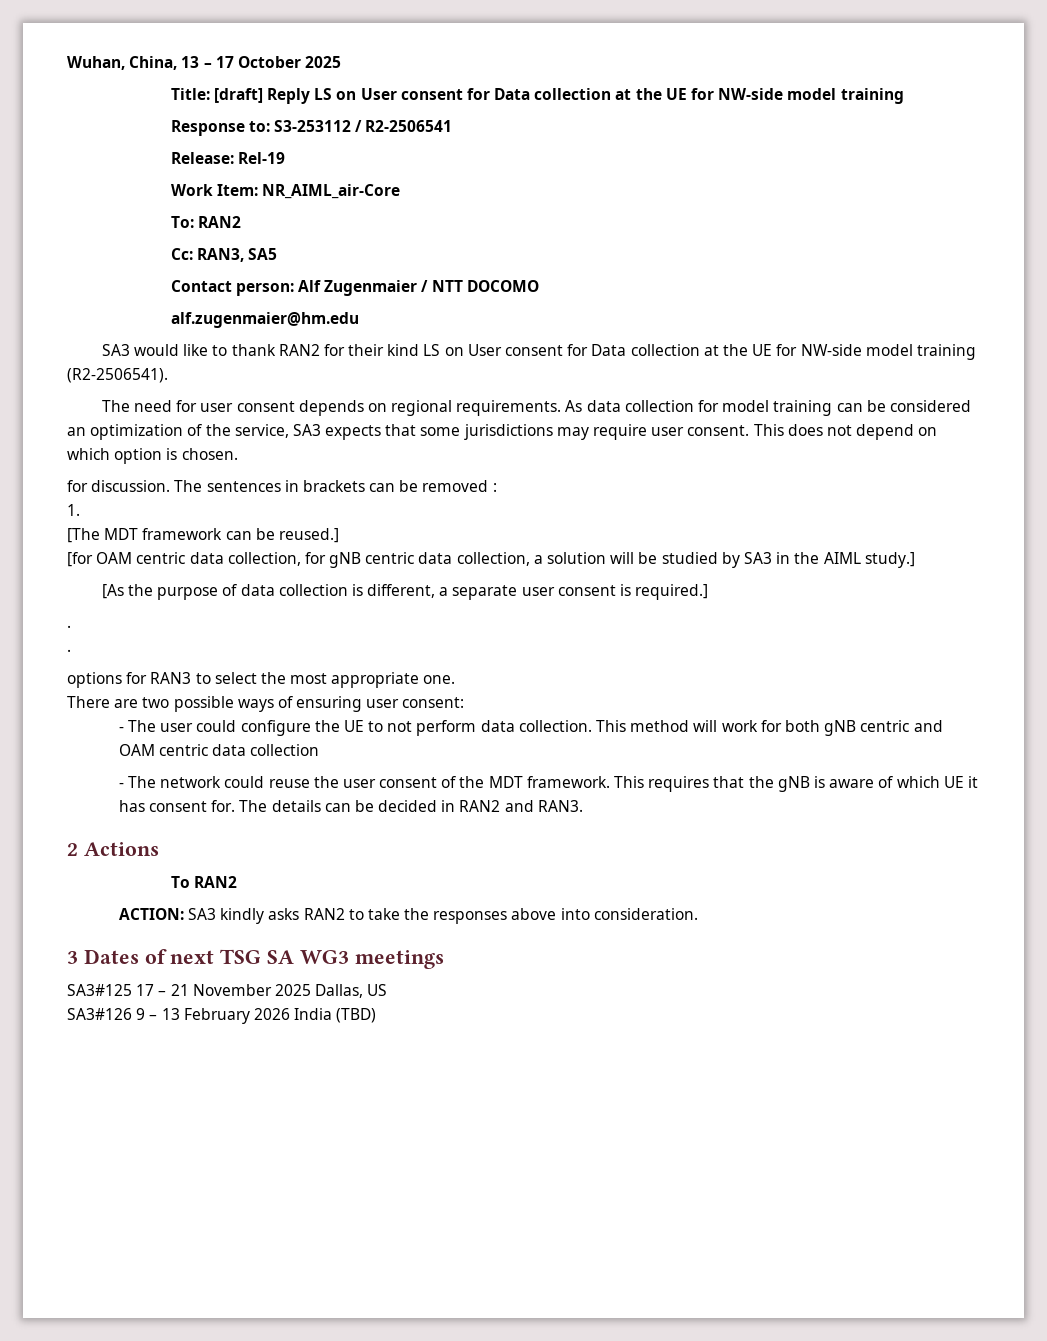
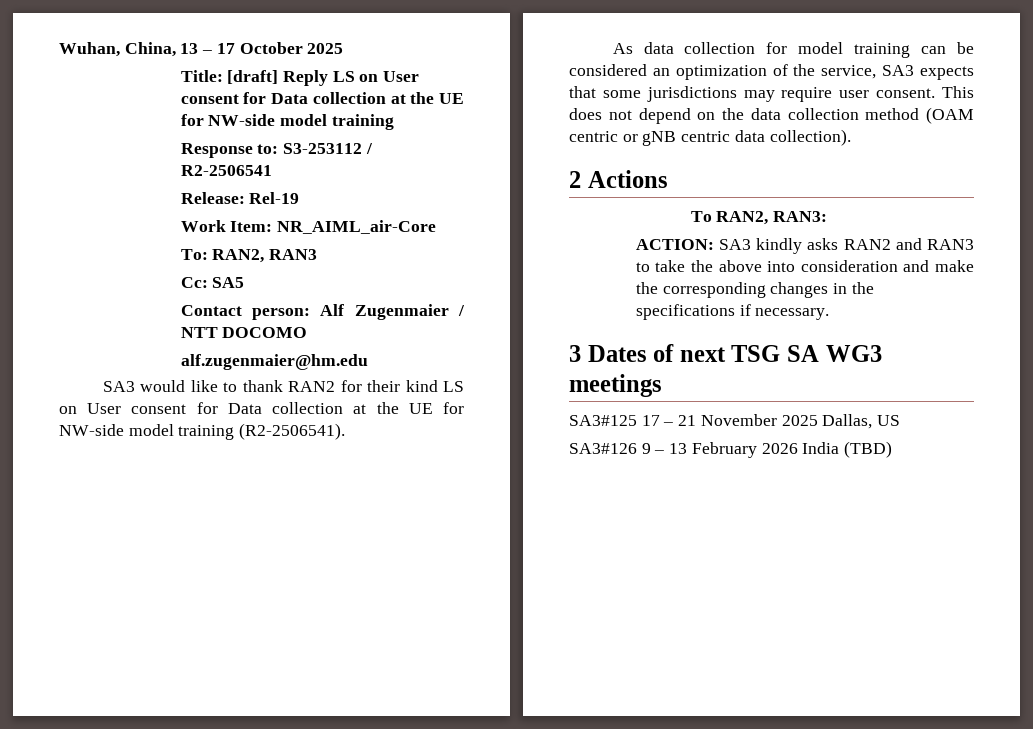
- To: RAN2
+ To: RAN2, RAN3
- Cc: RAN3, SA5
+ Cc: SA5
- The need for user consent depends on regional requirements.
- This does not depend on which option is chosen.
- for discussion. The sentences in brackets can be removed :
- 1.
- [The MDT framework can be reused.]
- [for OAM centric data collection, for gNB centric data collection, a solution will be studied by SA3 in the AIML study.]
- [As the purpose of data collection is different, a separate user consent is required.]
- .
- .
- options for RAN3 to select the most appropriate one.
- There are two possible ways of ensuring user consent:
- - The user could configure the UE to not perform data collection. This method will work for both gNB centric and OAM centric data collection
- - The network could reuse the user consent of the MDT framework. This requires that the gNB is aware of which UE it has consent for. The details can be decided in RAN2 and RAN3.
+ This does not depend on the data collection method (OAM centric or gNB centric data collection).
- To RAN2
+ To RAN2, RAN3:
- ACTION: SA3 kindly asks RAN2 to take the responses above into consideration.
+ ACTION: SA3 kindly asks RAN2 and RAN3 to take the above into consideration and make the corresponding changes in the specifications if necessary.

